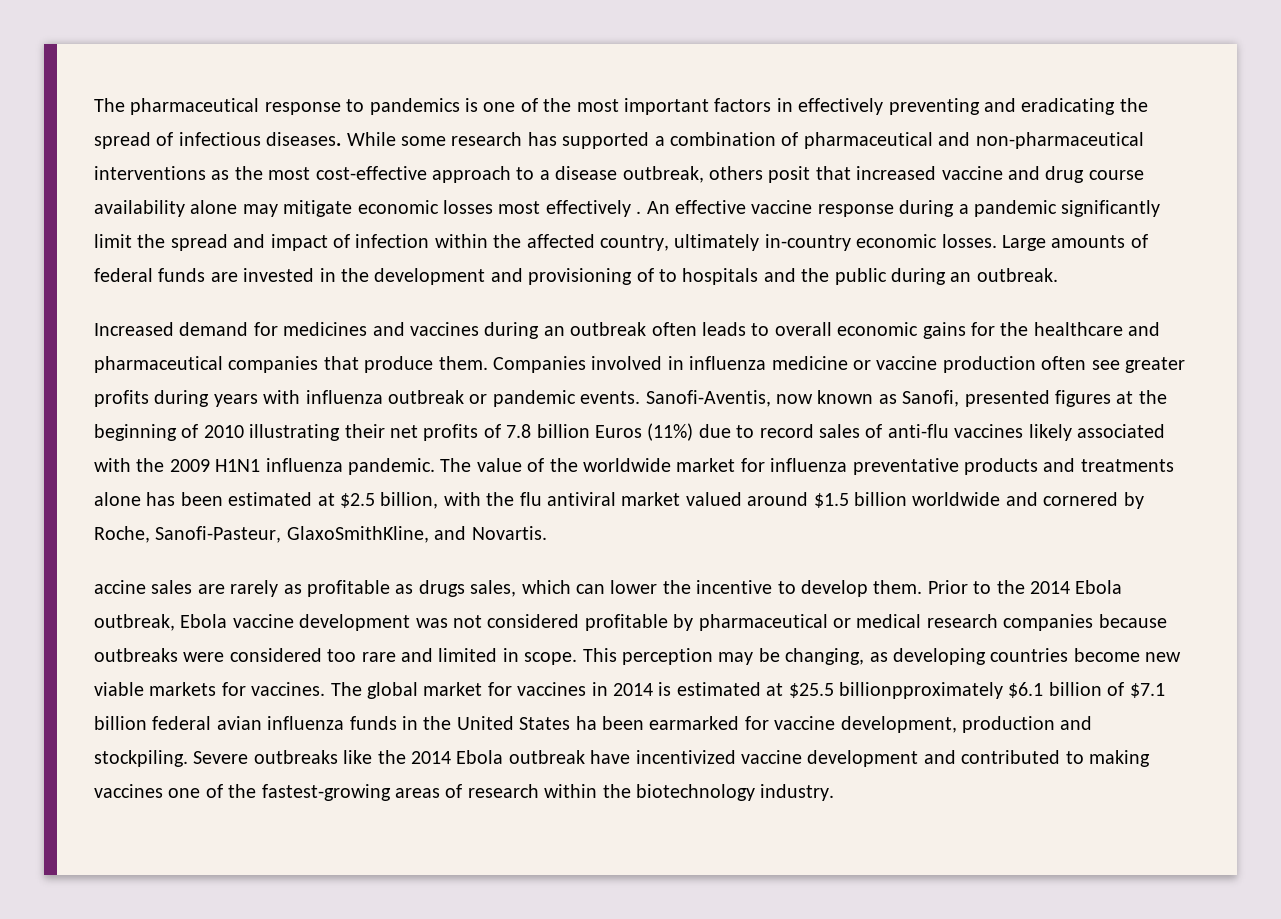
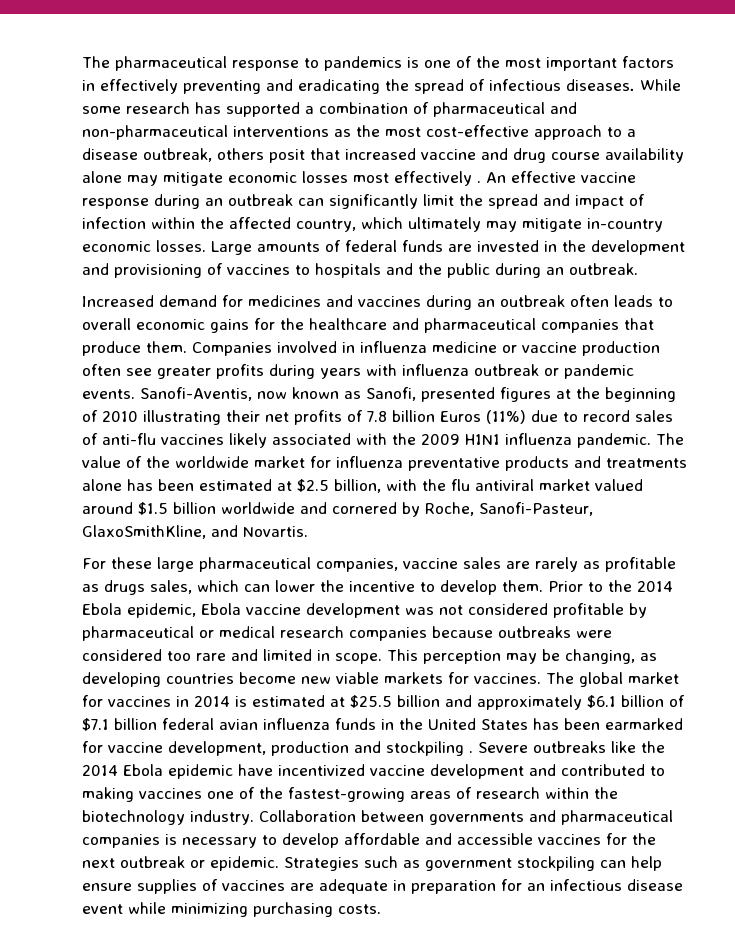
- An effective vaccine response during a pandemic significantly limit the spread and impact of infection within the affected country, ultimately in-country economic losses.
+ An effective vaccine response during an outbreak can significantly limit the spread and impact of infection within the affected country, which ultimately may mitigate in-country economic losses.
- Large amounts of federal funds are invested in the development and provisioning of to hospitals and the public during an outbreak.
+ Large amounts of federal funds are invested in the development and provisioning of vaccines to hospitals and the public during an outbreak.
- accine sales are rarely as profitable as drugs sales, which can lower the incentive to develop them.
+ For these large pharmaceutical companies, vaccine sales are rarely as profitable as drugs sales, which can lower the incentive to develop them.
- Prior to the 2014 Ebola outbreak, Ebola vaccine development was not considered profitable by pharmaceutical or medical research companies because outbreaks were considered too rare and limited in scope.
+ Prior to the 2014 Ebola epidemic, Ebola vaccine development was not considered profitable by pharmaceutical or medical research companies because outbreaks were considered too rare and limited in scope.
- The global market for vaccines in 2014 is estimated at $25.5 billionpproximately $6.1 billion of $7.1 billion federal avian influenza funds in the United States ha been earmarked for vaccine development, production and stockpiling.
+ The global market for vaccines in 2014 is estimated at $25.5 billion and approximately $6.1 billion of $7.1 billion federal avian influenza funds in the United States has been earmarked for vaccine development, production and stockpiling .
- Severe outbreaks like the 2014 Ebola outbreak have incentivized vaccine development and contributed to making vaccines one of the fastest-growing areas of research within the biotechnology industry.
+ Severe outbreaks like the 2014 Ebola epidemic have incentivized vaccine development and contributed to making vaccines one of the fastest-growing areas of research within the biotechnology industry.
+ Collaboration between governments and pharmaceutical companies is necessary to develop affordable and accessible vaccines for the next outbreak or epidemic. Strategies such as government stockpiling can help ensure supplies of vaccines are adequate in preparation for an infectious disease event while minimizing purchasing costs.

